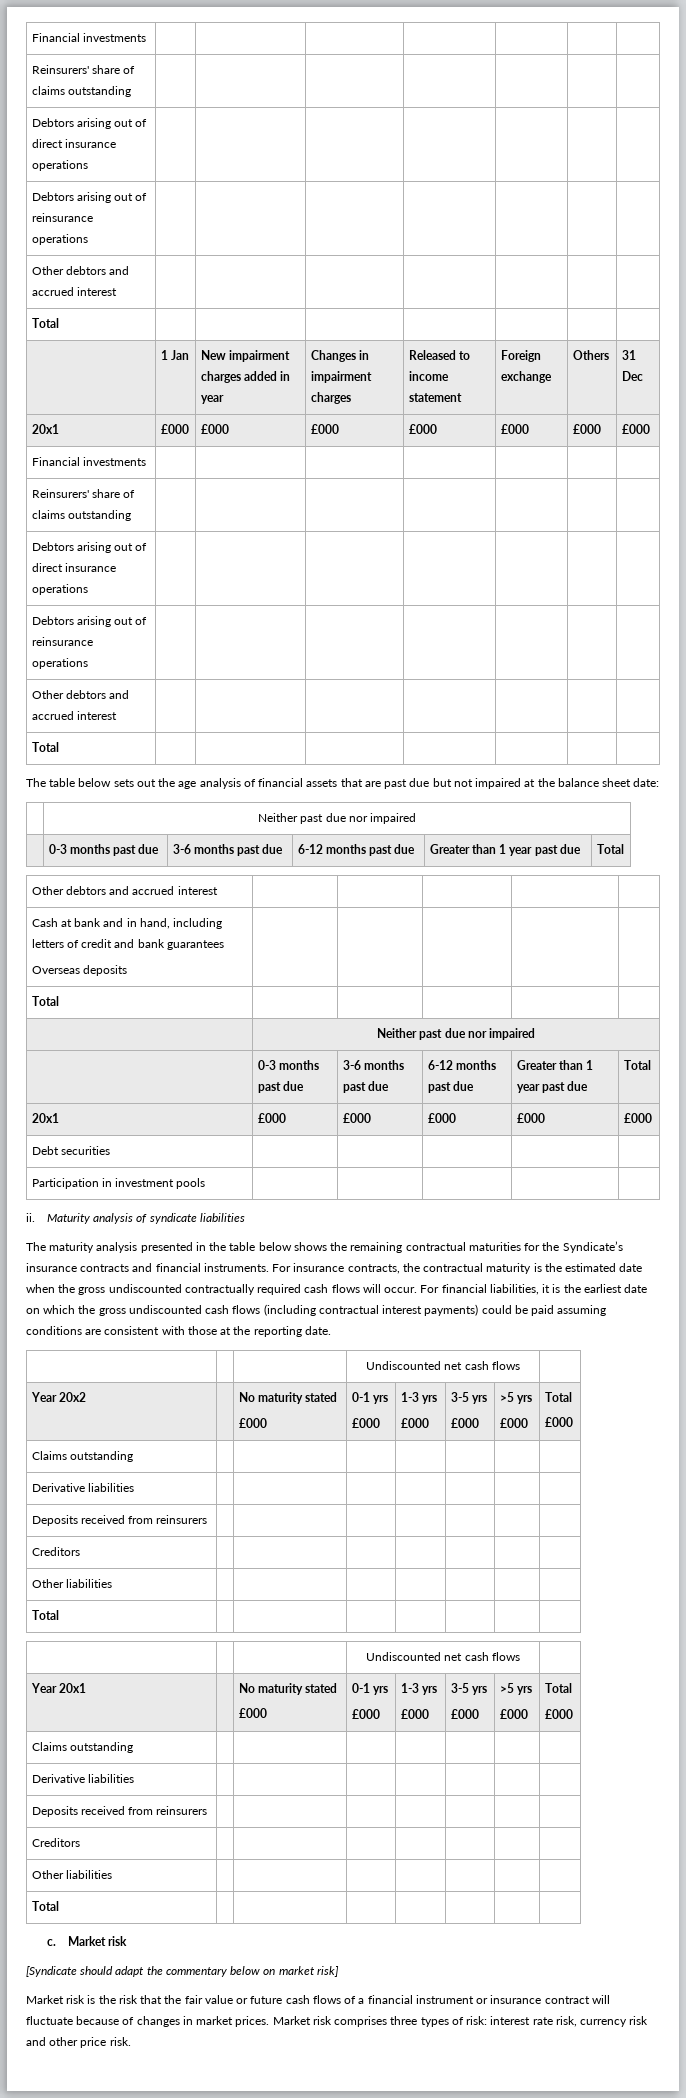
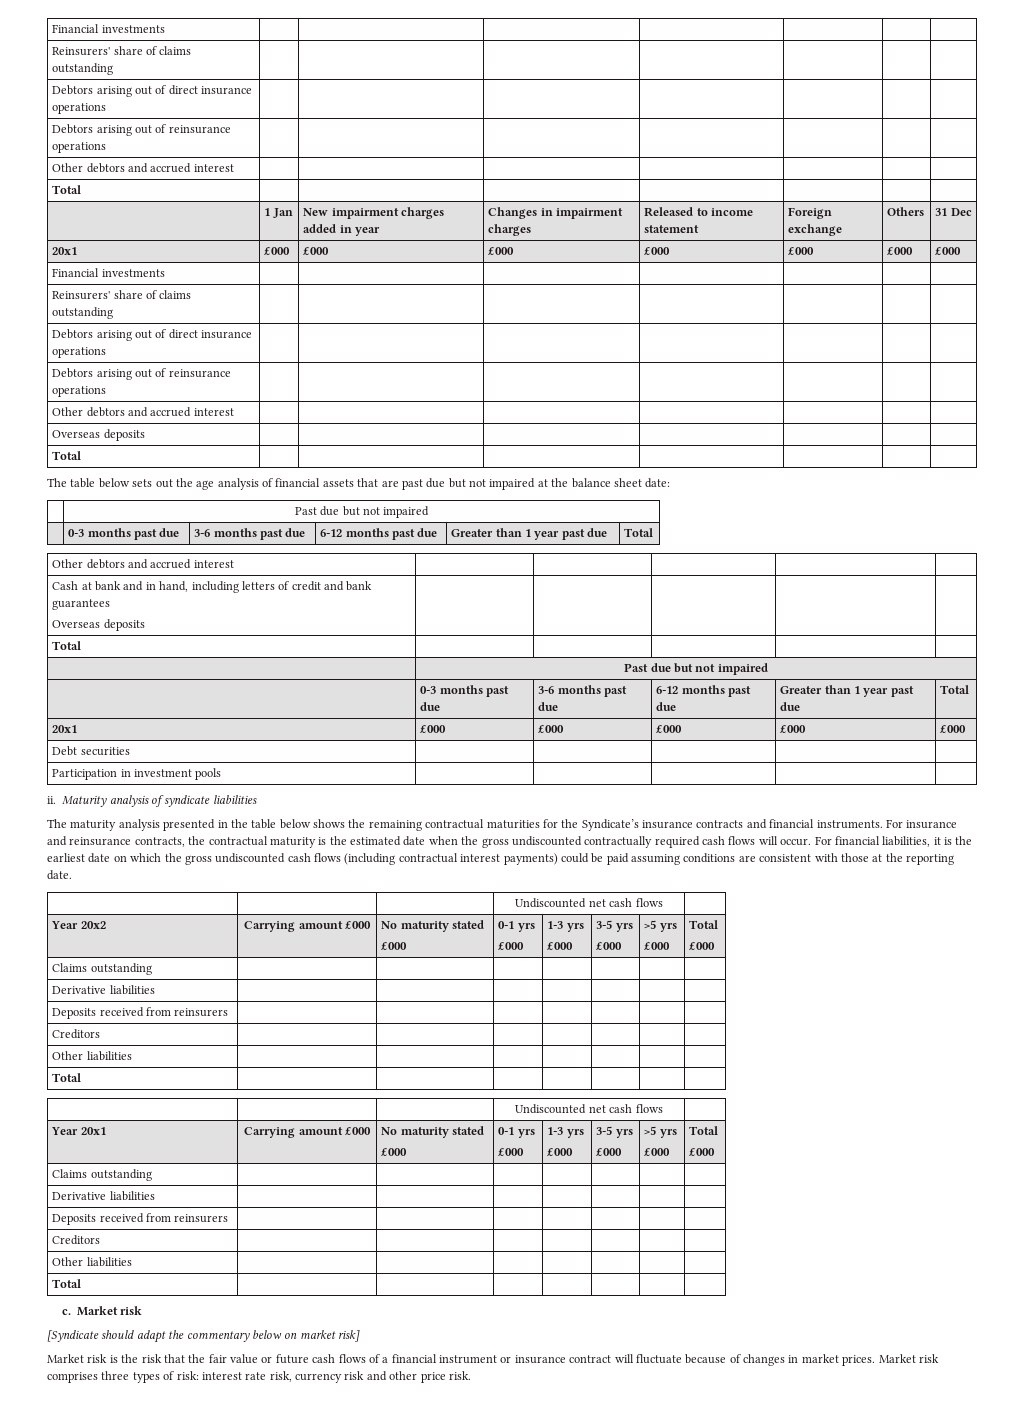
+ Overseas deposits | | | | | | |
  The table below sets out the age analysis of financial assets that are past due but not impaired at the balance sheet date:
- | Neither past due nor impaired
+ | Past due but not impaired
  Cash at bank and in hand, including letters of credit and bank guarantees
  Overseas deposits | | | | |
  Total | | | | |
- | Neither past due nor impaired
+ | Past due but not impaired
- For insurance contracts, the contractual maturity is the estimated date when the gross undiscounted contractually required cash flows will occur.
+ For insurance and reinsurance contracts, the contractual maturity is the estimated date when the gross undiscounted contractually required cash flows will occur.
- Year 20x2 | | No maturity stated
+ Year 20x2 | Carrying amount £000 | No maturity stated
- Year 20x1 | | No maturity stated
+ Year 20x1 | Carrying amount £000 | No maturity stated

